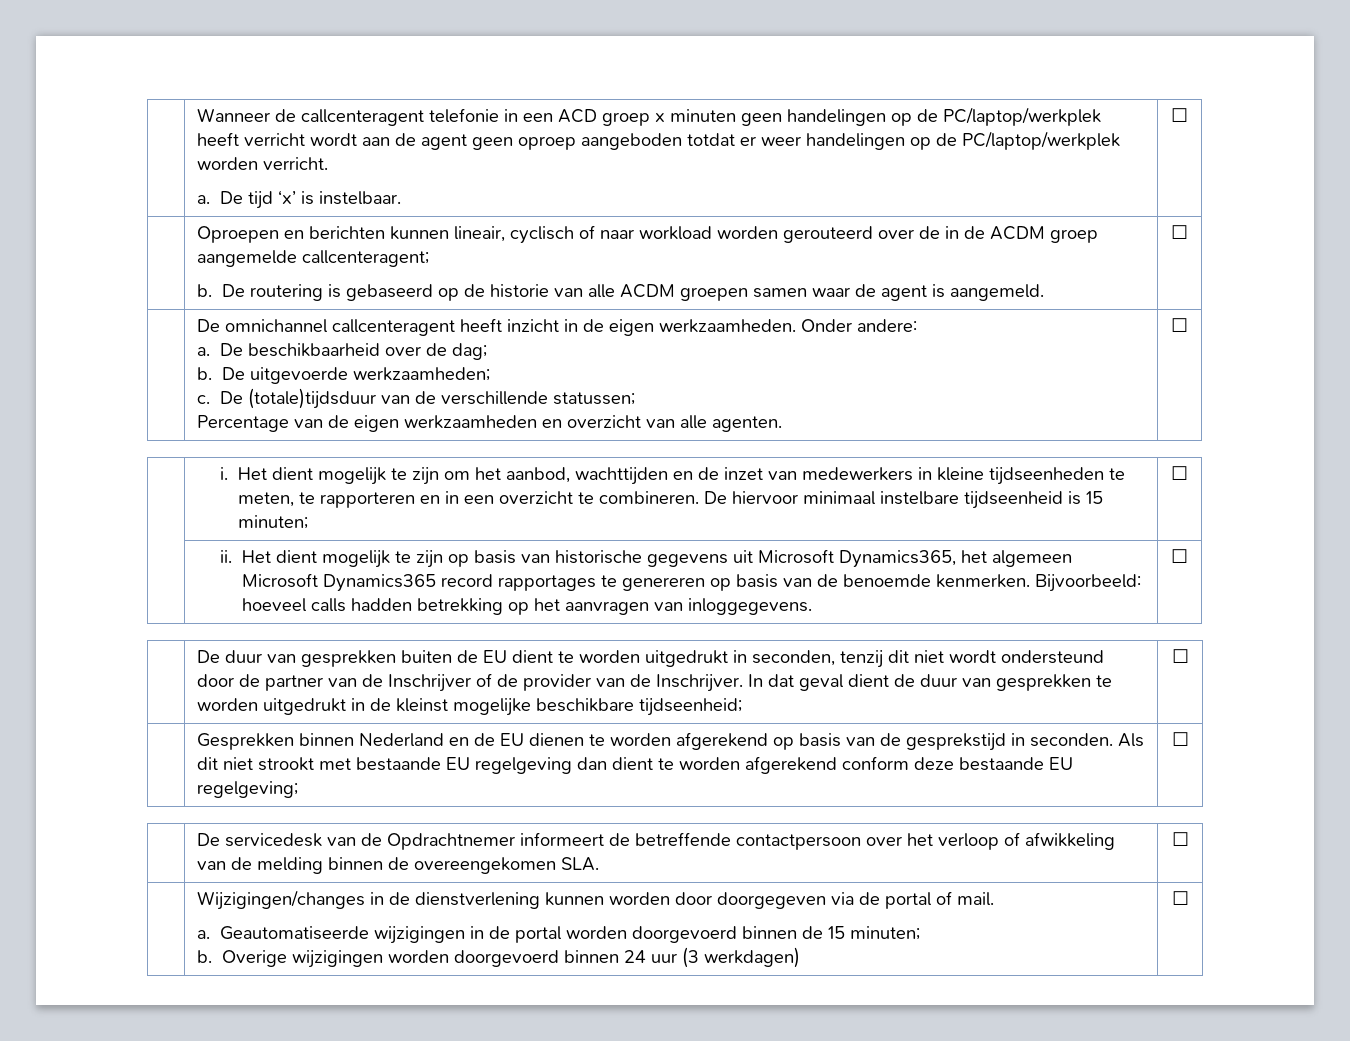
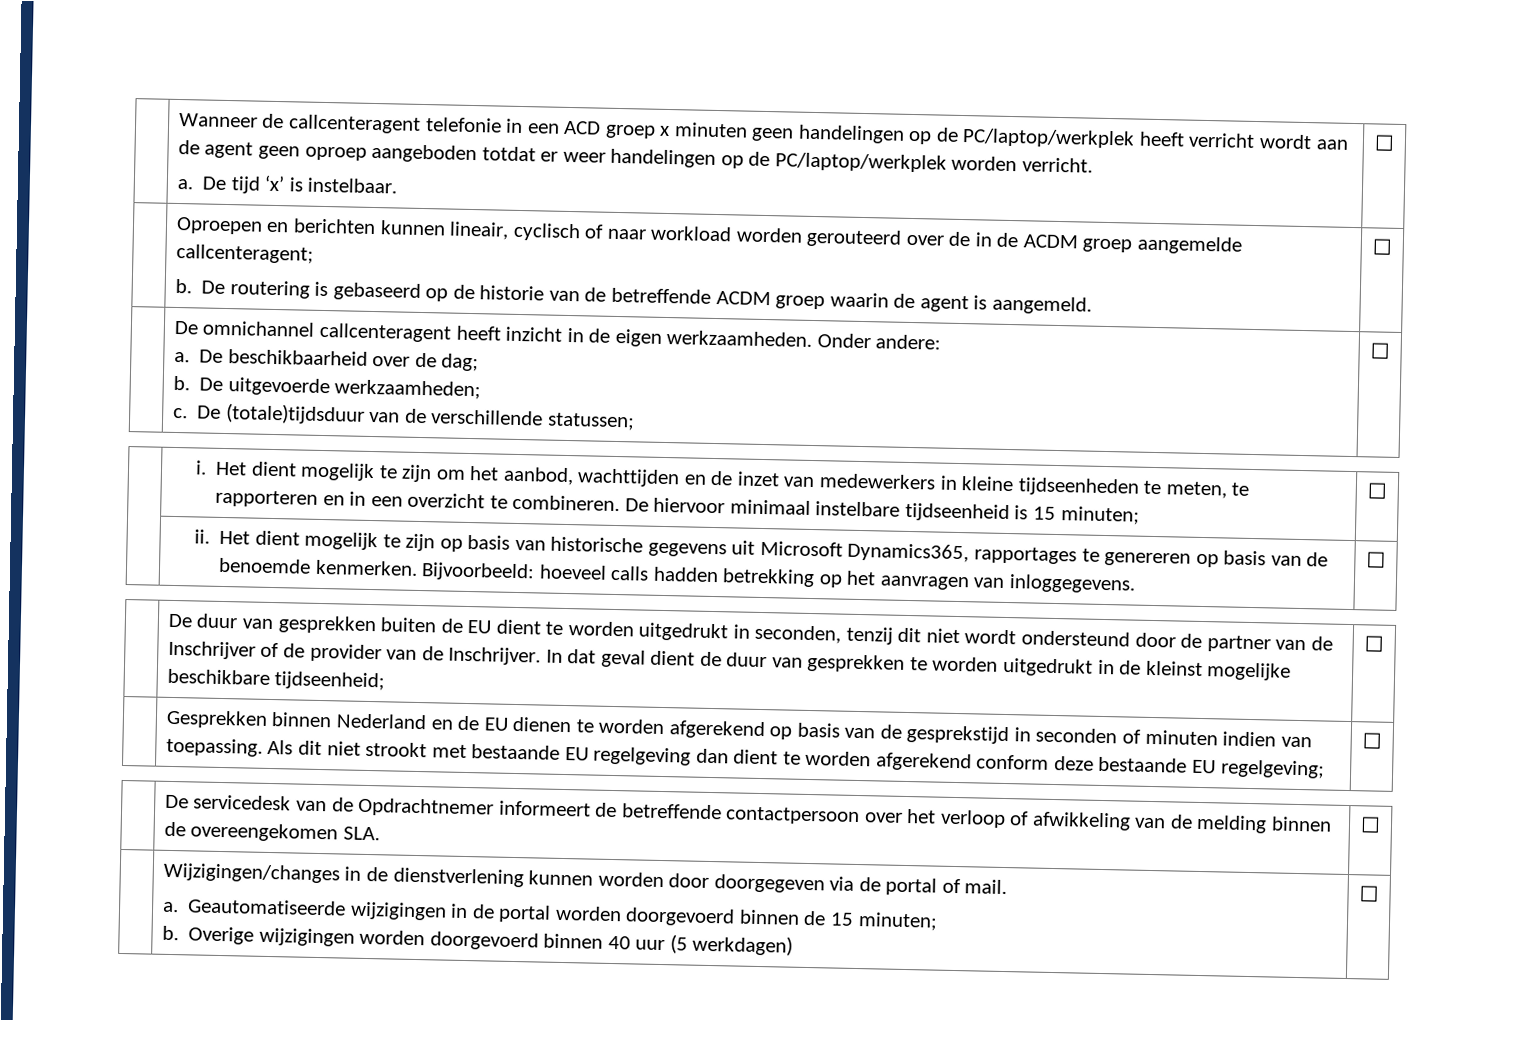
  | Oproepen en berichten kunnen lineair, cyclisch of naar workload worden gerouteerd over de in de ACDM groep aangemelde callcenteragent;
- b. De routering is gebaseerd op de historie van alle ACDM groepen samen waar de agent is aangemeld. | ☐
+ b. De routering is gebaseerd op de historie van de betreffende ACDM groep waarin de agent is aangemeld. | ☐
  | De omnichannel callcenteragent heeft inzicht in de eigen werkzaamheden. Onder andere:
  a. De beschikbaarheid over de dag;
  b. De uitgevoerde werkzaamheden;
- c. De (totale)tijdsduur van de verschillende statussen;
- Percentage van de eigen werkzaamheden en overzicht van alle agenten. | ☐
+ c. De (totale)tijdsduur van de verschillende statussen; | ☐
- | ii. Het dient mogelijk te zijn op basis van historische gegevens uit Microsoft Dynamics365, het algemeen Microsoft Dynamics365 record rapportages te genereren op basis van de benoemde kenmerken. Bijvoorbeeld: hoeveel calls hadden betrekking op het aanvragen van inloggegevens. | ☐
+ | ii. Het dient mogelijk te zijn op basis van historische gegevens uit Microsoft Dynamics365, rapportages te genereren op basis van de benoemde kenmerken. Bijvoorbeeld: hoeveel calls hadden betrekking op het aanvragen van inloggegevens. | ☐
- Gesprekken binnen Nederland en de EU dienen te worden afgerekend op basis van de gesprekstijd in seconden.
+ Gesprekken binnen Nederland en de EU dienen te worden afgerekend op basis van de gesprekstijd in seconden of minuten indien van toepassing.
  | Wijzigingen/changes in de dienstverlening kunnen worden door doorgegeven via de portal of mail.
  a. Geautomatiseerde wijzigingen in de portal worden doorgevoerd binnen de 15 minuten;
- b. Overige wijzigingen worden doorgevoerd binnen 24 uur (3 werkdagen) | ☐
+ b. Overige wijzigingen worden doorgevoerd binnen 40 uur (5 werkdagen) | ☐

